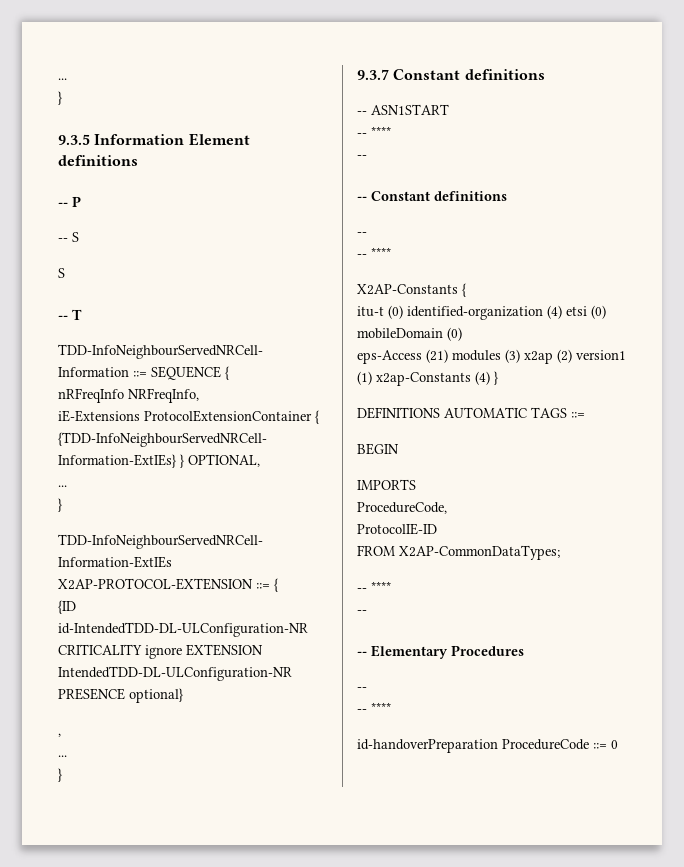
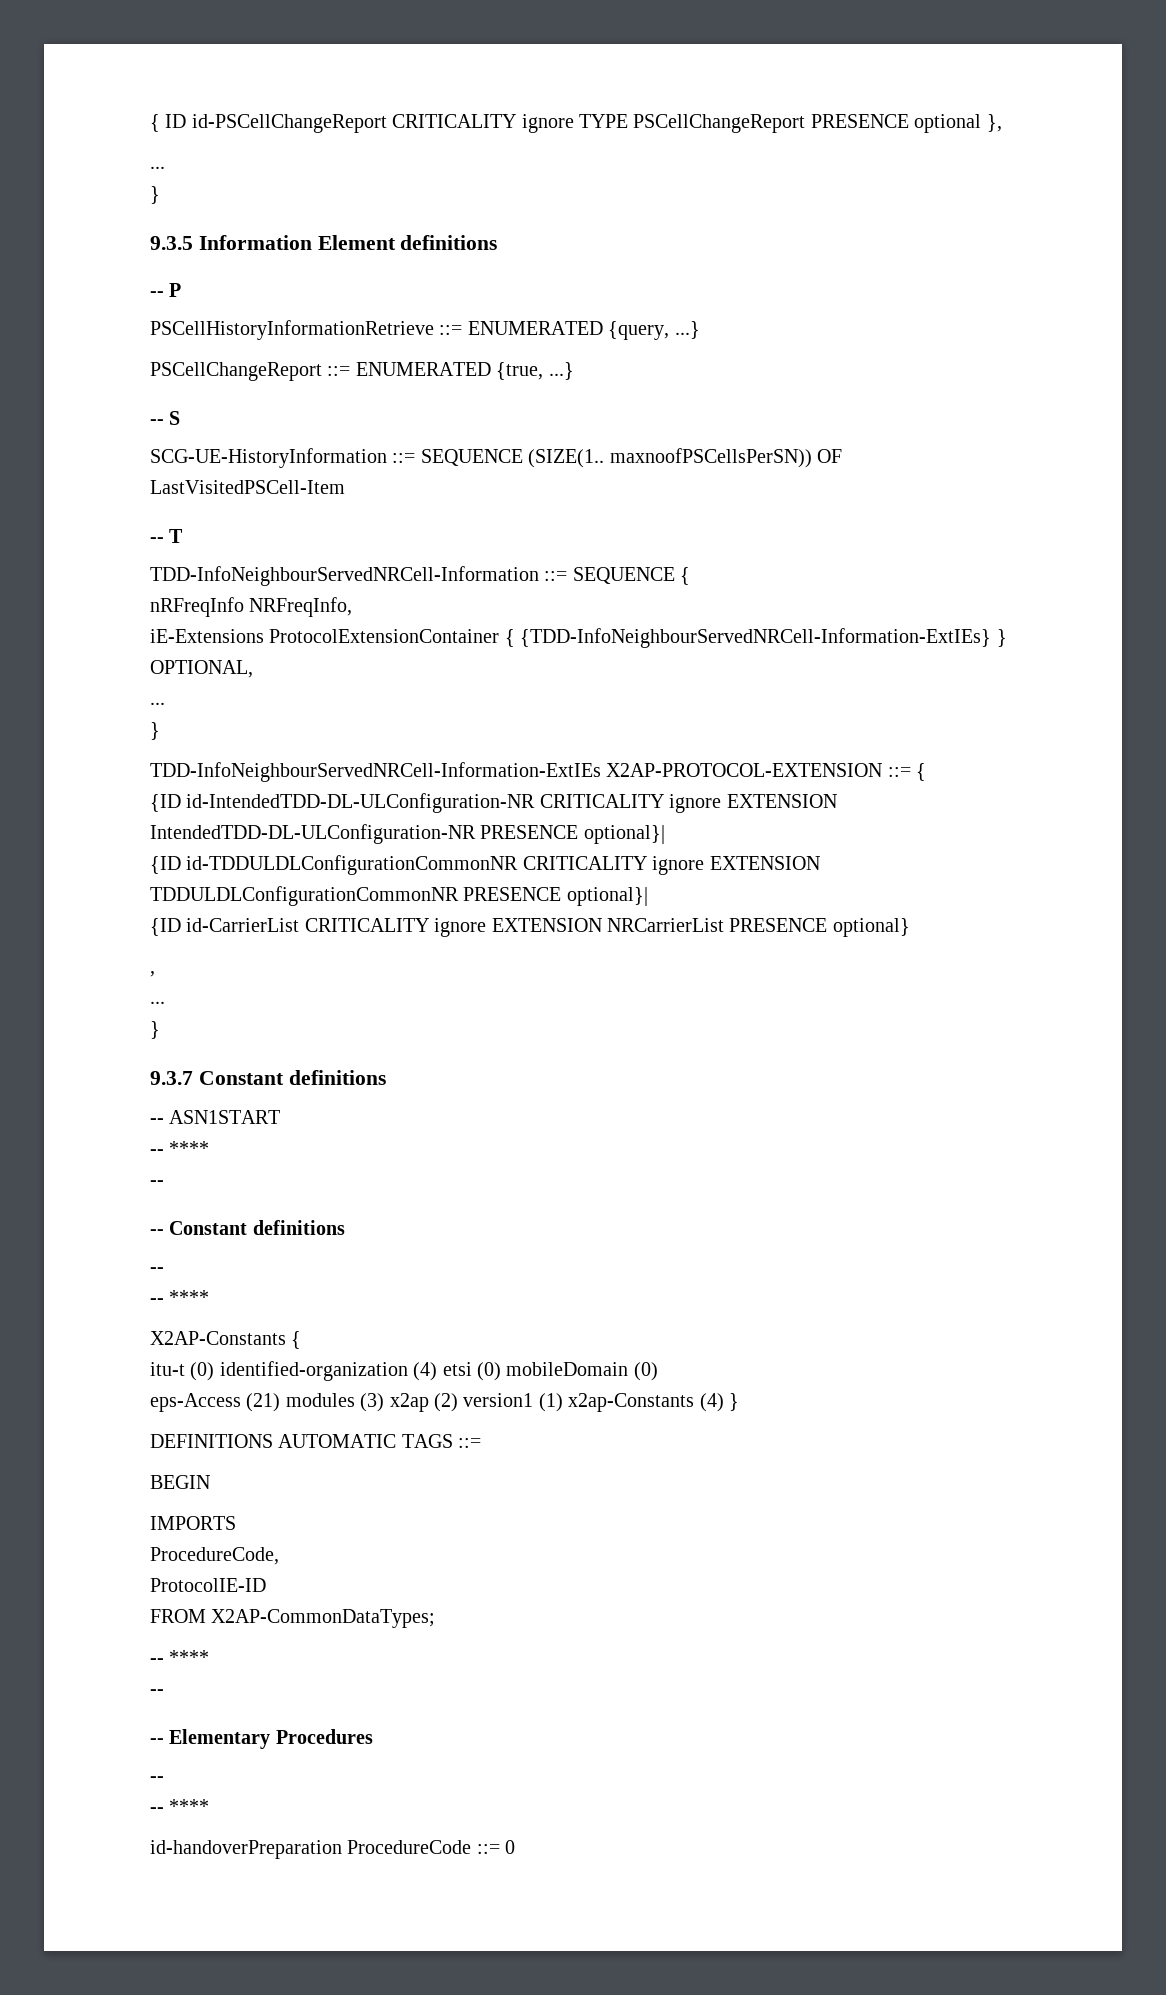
+ { ID id-PSCellChangeReport CRITICALITY ignore TYPE PSCellChangeReport PRESENCE optional },
+ PSCellHistoryInformationRetrieve ::= ENUMERATED {query, ...}
+ PSCellChangeReport ::= ENUMERATED {true, ...}
  -- S
- S
+ SCG-UE-HistoryInformation ::= SEQUENCE (SIZE(1.. maxnoofPSCellsPerSN)) OF LastVisitedPSCell-Item
- {ID id-IntendedTDD-DL-ULConfiguration-NR CRITICALITY ignore EXTENSION IntendedTDD-DL-ULConfiguration-NR PRESENCE optional}
+ {ID id-IntendedTDD-DL-ULConfiguration-NR CRITICALITY ignore EXTENSION IntendedTDD-DL-ULConfiguration-NR PRESENCE optional}|
+ {ID id-TDDULDLConfigurationCommonNR CRITICALITY ignore EXTENSION TDDULDLConfigurationCommonNR PRESENCE optional}|
+ {ID id-CarrierList CRITICALITY ignore EXTENSION NRCarrierList PRESENCE optional}

